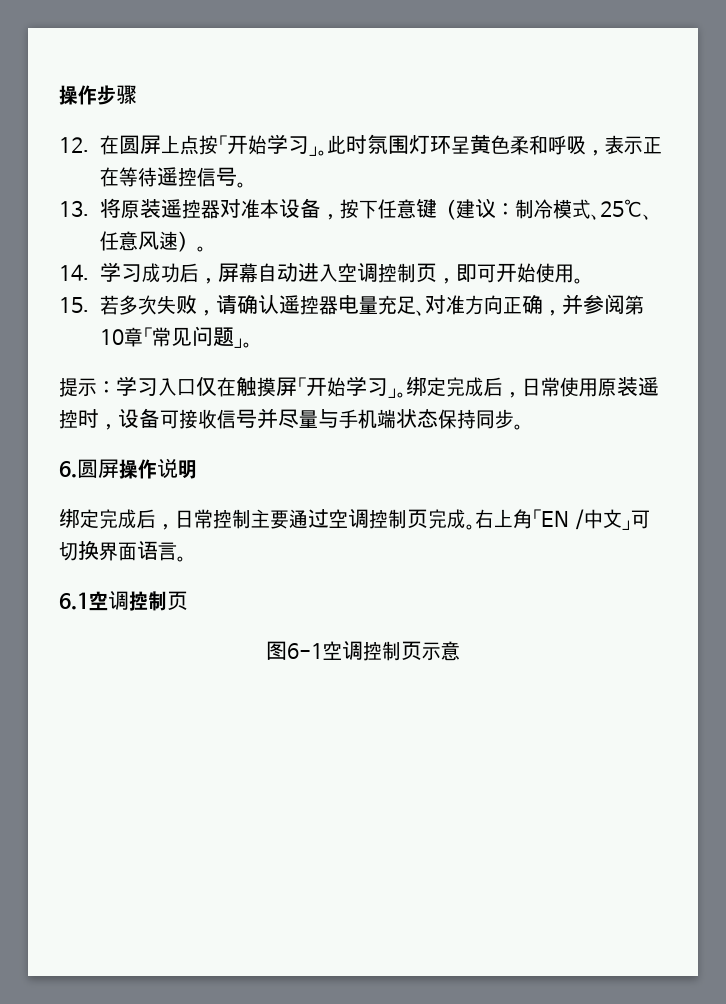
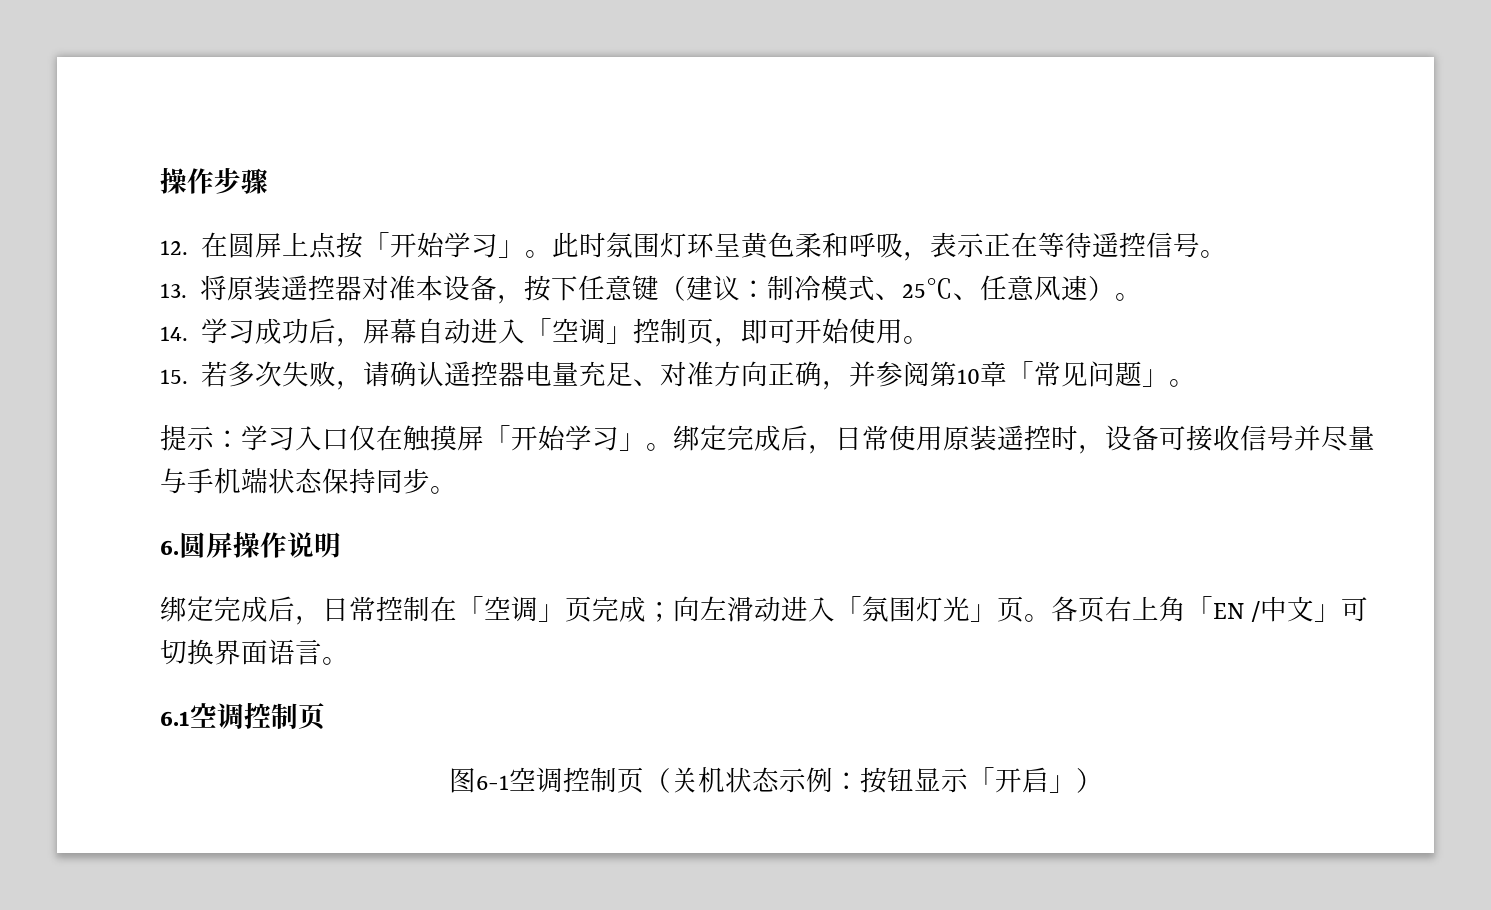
- 14.学习成功后，屏幕自动进入空调控制页，即可开始使用。
+ 14.学习成功后，屏幕自动进入「空调」控制页，即可开始使用。
- 绑定完成后，日常控制主要通过空调控制页完成。右上角「EN /中文」可切换界面语言。
+ 绑定完成后，日常控制在「空调」页完成；向左滑动进入「氛围灯光」页。各页右上角「EN /中文」可切换界面语言。
- 图6-1空调控制页示意
+ 图6-1空调控制页（关机状态示例：按钮显示「开启」）

